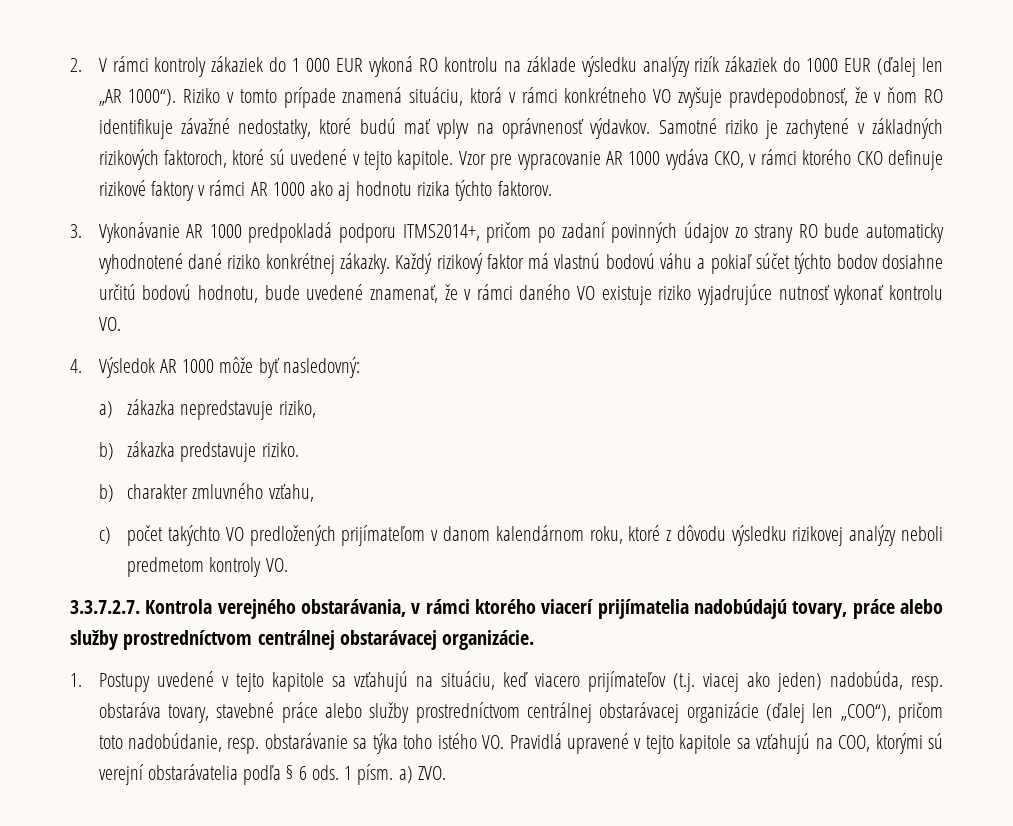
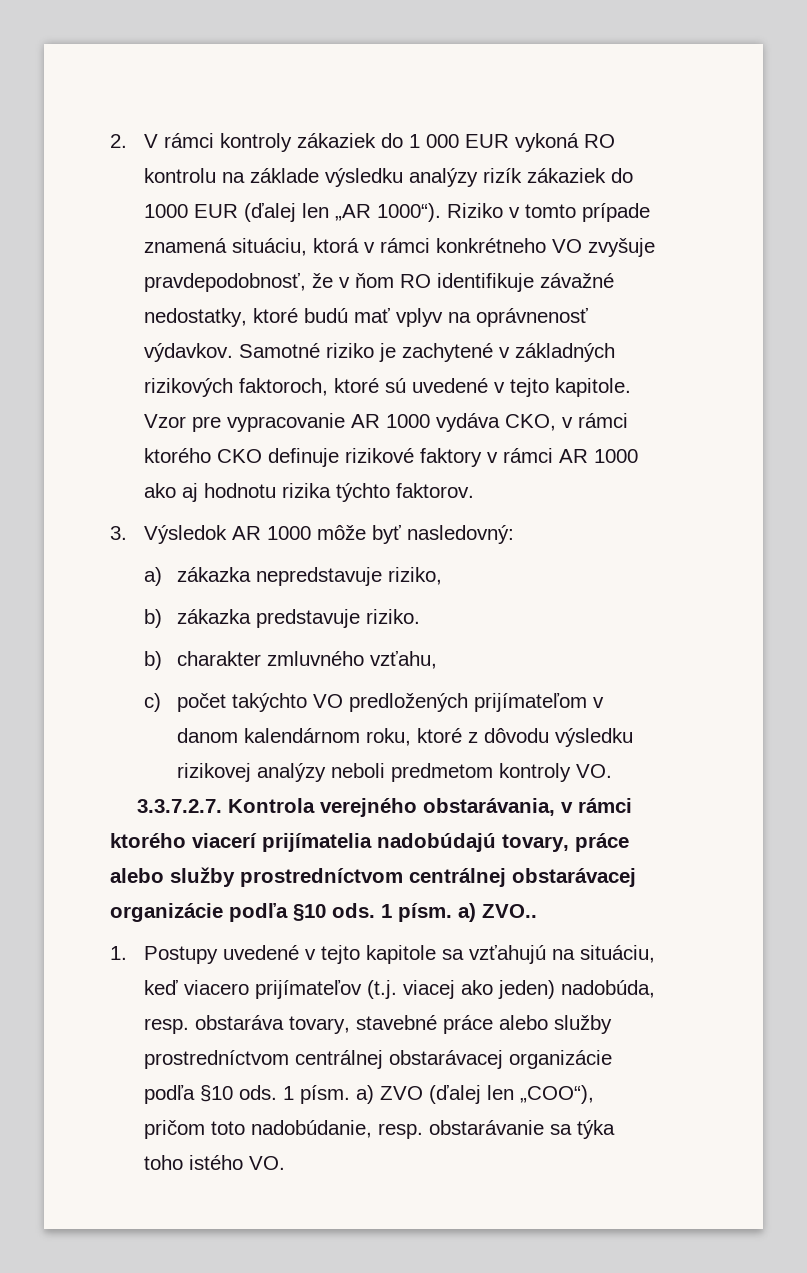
- 3. Vykonávanie AR 1000 predpokladá podporu ITMS2014+, pričom po zadaní povinných údajov zo strany RO bude automaticky vyhodnotené dané riziko konkrétnej zákazky. Každý rizikový faktor má vlastnú bodovú váhu a pokiaľ súčet týchto bodov dosiahne určitú bodovú hodnotu, bude uvedené znamenať, že v rámci daného VO existuje riziko vyjadrujúce nutnosť vykonať kontrolu VO.
- 4. Výsledok AR 1000 môže byť nasledovný:
+ 3. Výsledok AR 1000 môže byť nasledovný:
- 3.3.7.2.7. Kontrola verejného obstarávania, v rámci ktorého viacerí prijímatelia nadobúdajú tovary, práce alebo služby prostredníctvom centrálnej obstarávacej organizácie.
+ 3.3.7.2.7. Kontrola verejného obstarávania, v rámci ktorého viacerí prijímatelia nadobúdajú tovary, práce alebo služby prostredníctvom centrálnej obstarávacej organizácie podľa §10 ods. 1 písm. a) ZVO..
- 1. Postupy uvedené v tejto kapitole sa vzťahujú na situáciu, keď viacero prijímateľov (t.j. viacej ako jeden) nadobúda, resp. obstaráva tovary, stavebné práce alebo služby prostredníctvom centrálnej obstarávacej organizácie (ďalej len „COO“), pričom toto nadobúdanie, resp. obstarávanie sa týka toho istého VO. Pravidlá upravené v tejto kapitole sa vzťahujú na COO, ktorými sú verejní obstarávatelia podľa § 6 ods. 1 písm. a) ZVO.
+ 1. Postupy uvedené v tejto kapitole sa vzťahujú na situáciu, keď viacero prijímateľov (t.j. viacej ako jeden) nadobúda, resp. obstaráva tovary, stavebné práce alebo služby prostredníctvom centrálnej obstarávacej organizácie podľa §10 ods. 1 písm. a) ZVO (ďalej len „COO“), pričom toto nadobúdanie, resp. obstarávanie sa týka toho istého VO.

